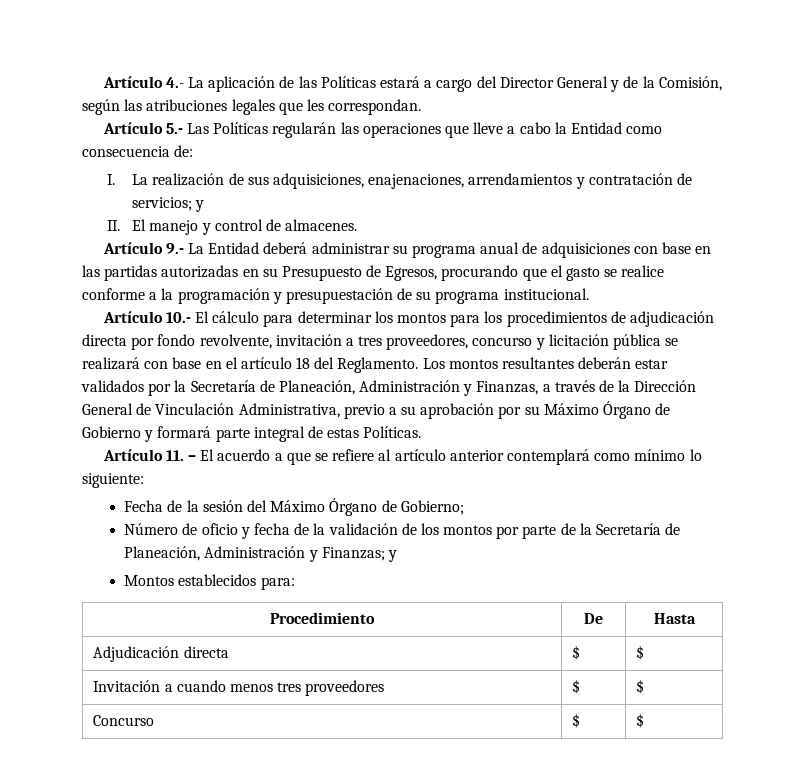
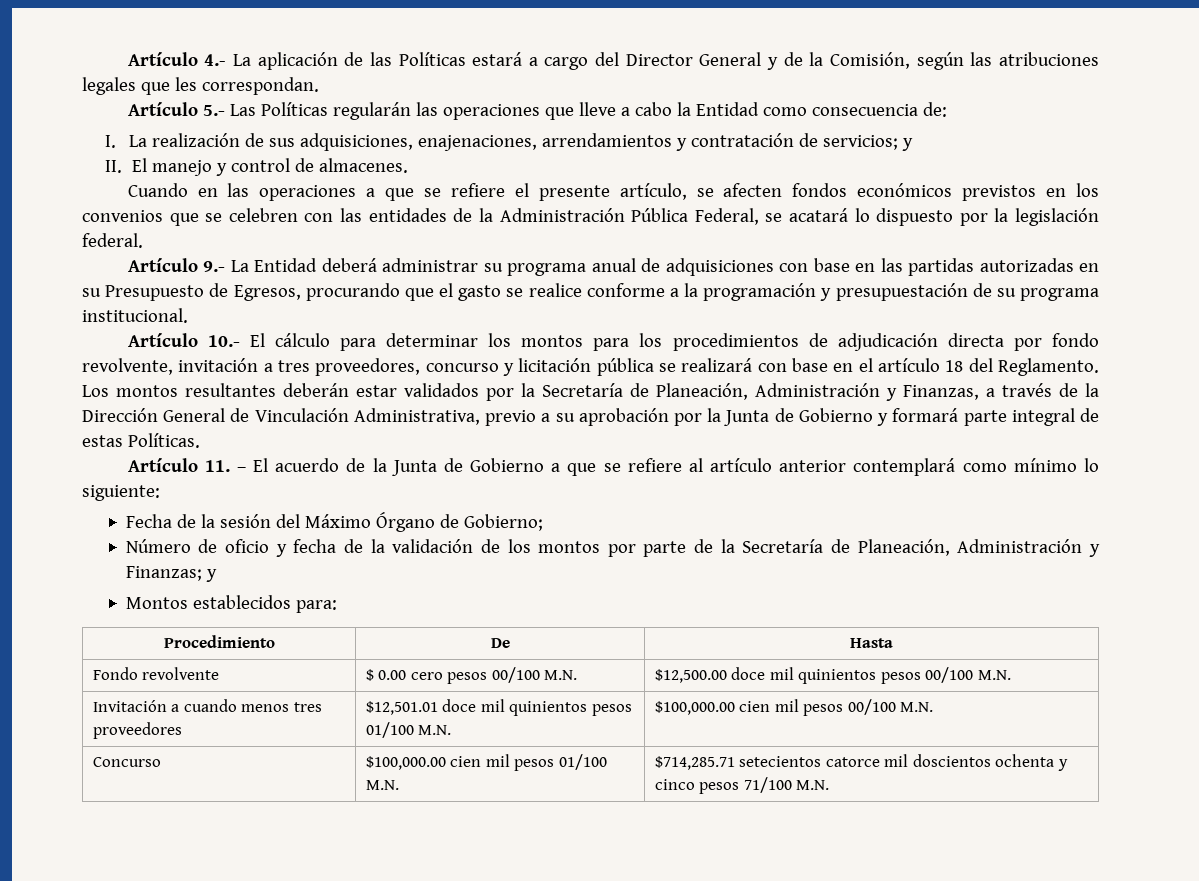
+ Cuando en las operaciones a que se refiere el presente artículo, se afecten fondos económicos previstos en los convenios que se celebren con las entidades de la Administración Pública Federal, se acatará lo dispuesto por la legislación federal.
- Los montos resultantes deberán estar validados por la Secretaría de Planeación, Administración y Finanzas, a través de la Dirección General de Vinculación Administrativa, previo a su aprobación por su Máximo Órgano de Gobierno y formará parte integral de estas Políticas.
+ Los montos resultantes deberán estar validados por la Secretaría de Planeación, Administración y Finanzas, a través de la Dirección General de Vinculación Administrativa, previo a su aprobación por la Junta de Gobierno y formará parte integral de estas Políticas.
- Artículo 11. – El acuerdo a que se refiere al artículo anterior contemplará como mínimo lo siguiente:
+ Artículo 11. – El acuerdo de la Junta de Gobierno a que se refiere al artículo anterior contemplará como mínimo lo siguiente:
- Adjudicación directa | $ | $
+ Fondo revolvente | $ 0.00 cero pesos 00/100 M.N. | $12,500.00 doce mil quinientos pesos 00/100 M.N.
- Invitación a cuando menos tres proveedores | $ | $
- Concurso | $ | $
+ Invitación a cuando menos tres proveedores | $12,501.01 doce mil quinientos pesos 01/100 M.N. | $100,000.00 cien mil pesos 00/100 M.N.
+ Concurso | $100,000.00 cien mil pesos 01/100 M.N. | $714,285.71 setecientos catorce mil doscientos ochenta y cinco pesos 71/100 M.N.

